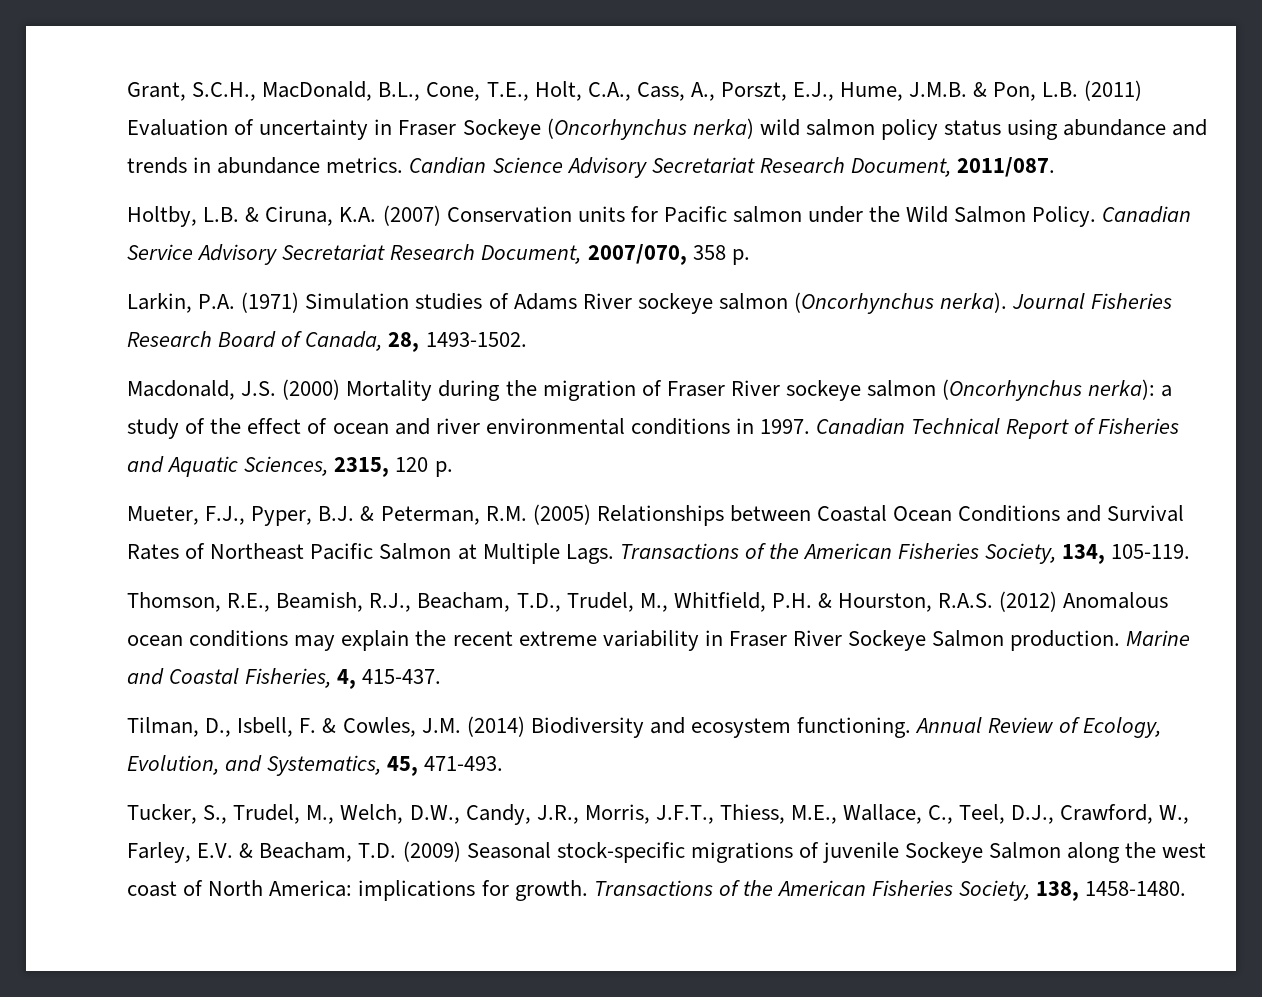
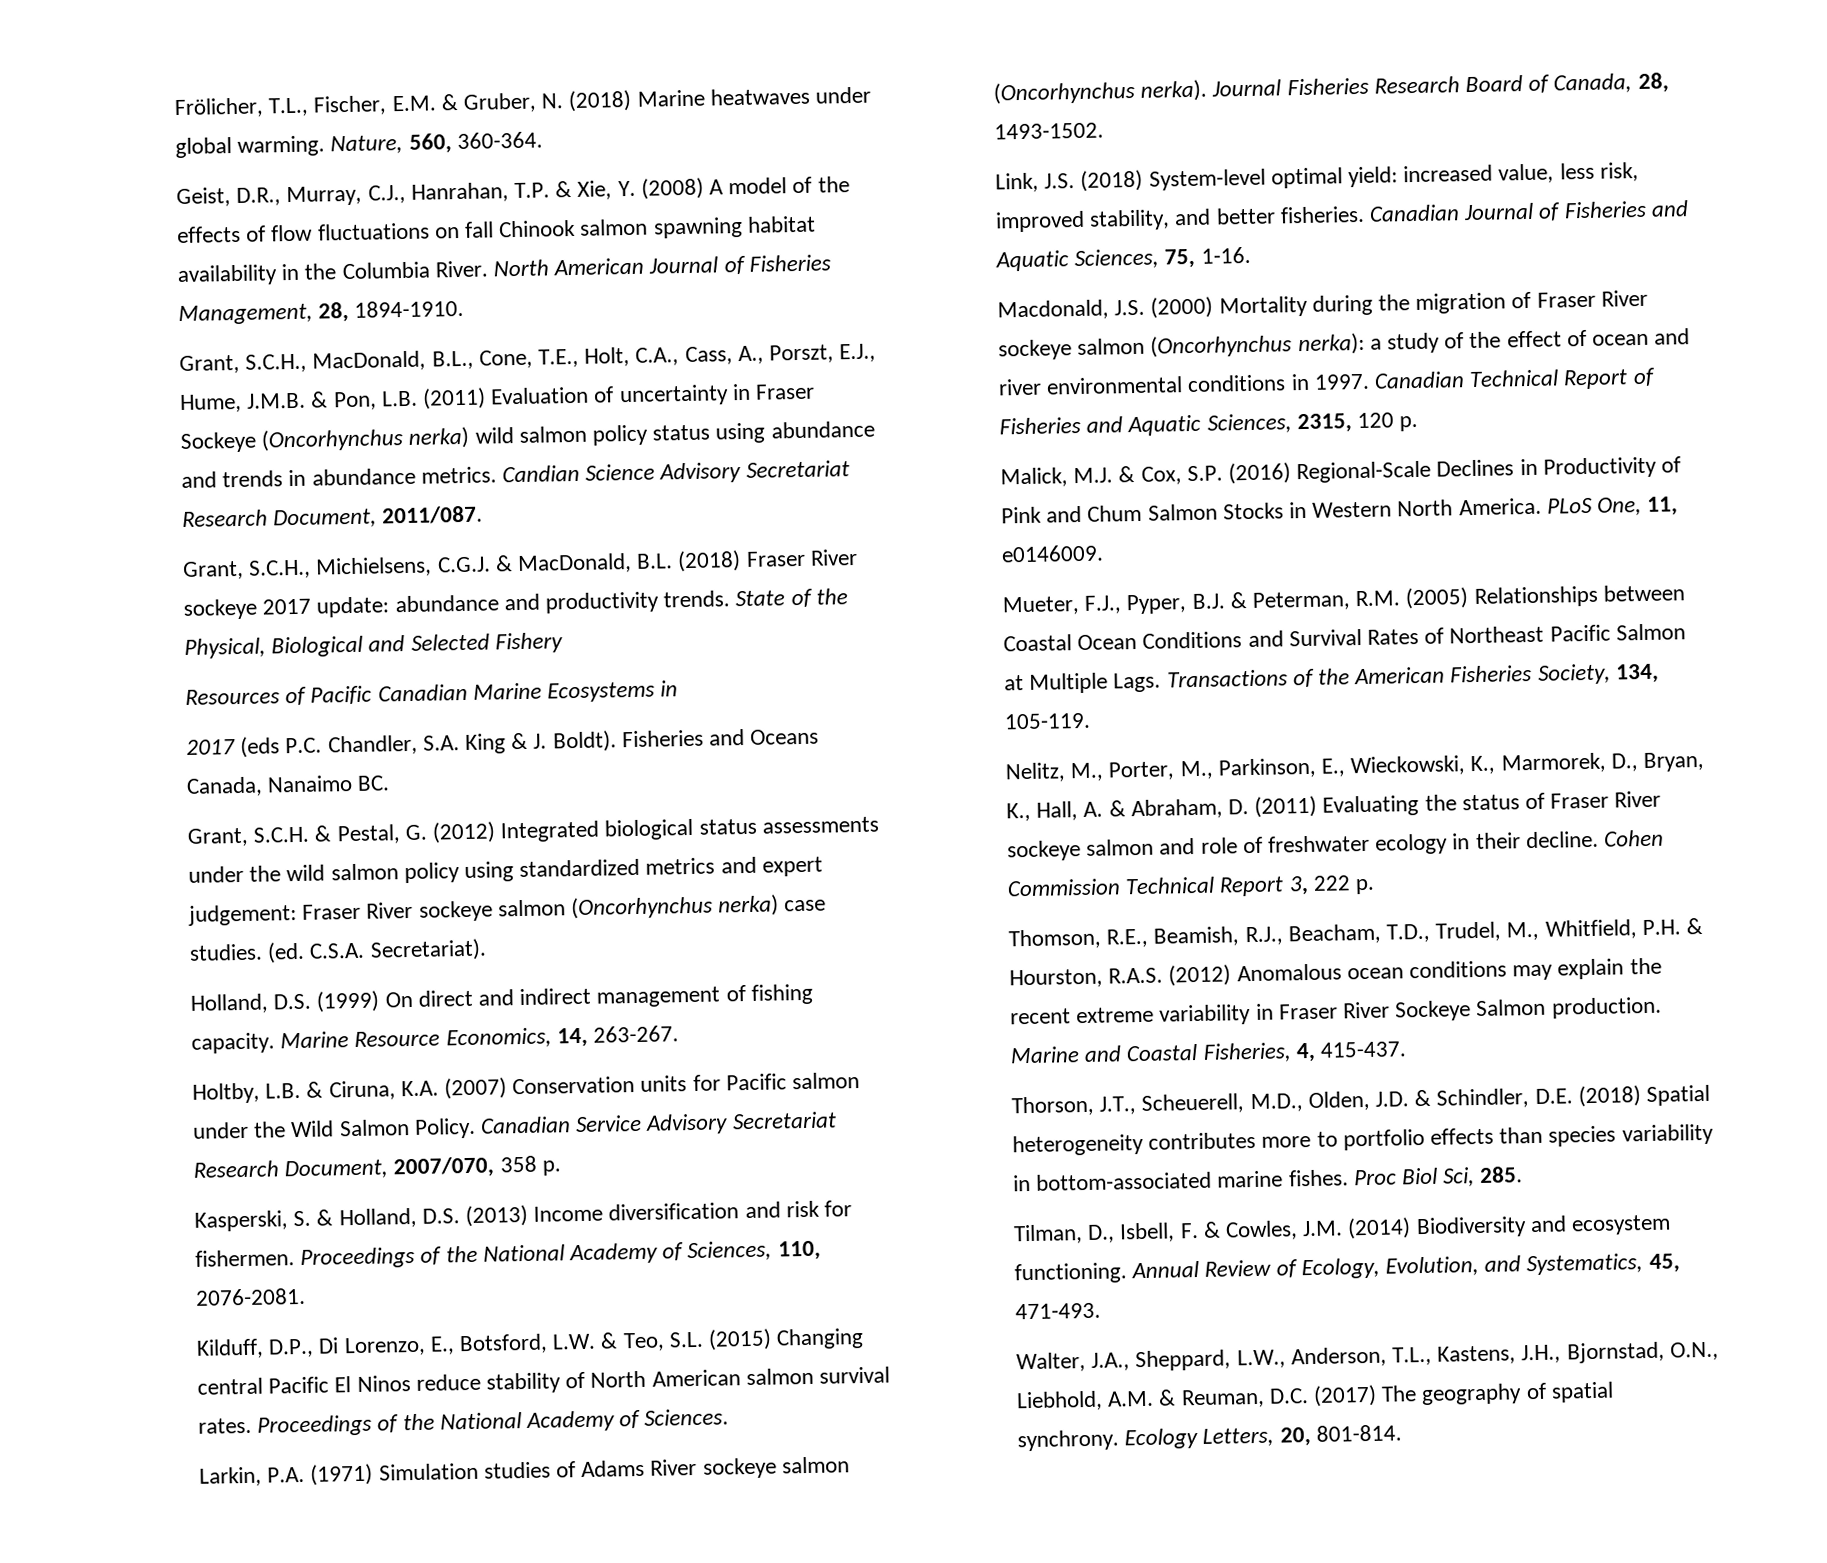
+ Frölicher, T.L., Fischer, E.M. & Gruber, N. (2018) Marine heatwaves under global warming. Nature, 560, 360-364.
+ Geist, D.R., Murray, C.J., Hanrahan, T.P. & Xie, Y. (2008) A model of the effects of flow fluctuations on fall Chinook salmon spawning habitat availability in the Columbia River. North American Journal of Fisheries Management, 28, 1894-1910.
+ Grant, S.C.H., Michielsens, C.G.J. & MacDonald, B.L. (2018) Fraser River sockeye 2017 update: abundance and productivity trends. State of the Physical, Biological and Selected Fishery
+ Resources of Pacific Canadian Marine Ecosystems in
+ 2017 (eds P.C. Chandler, S.A. King & J. Boldt). Fisheries and Oceans Canada, Nanaimo BC.
+ Grant, S.C.H. & Pestal, G. (2012) Integrated biological status assessments under the wild salmon policy using standardized metrics and expert judgement: Fraser River sockeye salmon (Oncorhynchus nerka) case studies. (ed. C.S.A. Secretariat).
+ Holland, D.S. (1999) On direct and indirect management of fishing capacity. Marine Resource Economics, 14, 263-267.
+ Kasperski, S. & Holland, D.S. (2013) Income diversification and risk for fishermen. Proceedings of the National Academy of Sciences, 110, 2076-2081.
+ Kilduff, D.P., Di Lorenzo, E., Botsford, L.W. & Teo, S.L. (2015) Changing central Pacific El Ninos reduce stability of North American salmon survival rates. Proceedings of the National Academy of Sciences.
+ Link, J.S. (2018) System-level optimal yield: increased value, less risk, improved stability, and better fisheries. Canadian Journal of Fisheries and Aquatic Sciences, 75, 1-16.
+ Malick, M.J. & Cox, S.P. (2016) Regional-Scale Declines in Productivity of Pink and Chum Salmon Stocks in Western North America. PLoS One, 11, e0146009.
+ Nelitz, M., Porter, M., Parkinson, E., Wieckowski, K., Marmorek, D., Bryan, K., Hall, A. & Abraham, D. (2011) Evaluating the status of Fraser River sockeye salmon and role of freshwater ecology in their decline. Cohen Commission Technical Report 3, 222 p.
+ Thorson, J.T., Scheuerell, M.D., Olden, J.D. & Schindler, D.E. (2018) Spatial heterogeneity contributes more to portfolio effects than species variability in bottom-associated marine fishes. Proc Biol Sci, 285.
- Tucker, S., Trudel, M., Welch, D.W., Candy, J.R., Morris, J.F.T., Thiess, M.E., Wallace, C., Teel, D.J., Crawford, W., Farley, E.V. & Beacham, T.D. (2009) Seasonal stock-specific migrations of juvenile Sockeye Salmon along the west coast of North America: implications for growth. Transactions of the American Fisheries Society, 138, 1458-1480.
+ Walter, J.A., Sheppard, L.W., Anderson, T.L., Kastens, J.H., Bjornstad, O.N., Liebhold, A.M. & Reuman, D.C. (2017) The geography of spatial synchrony. Ecology Letters, 20, 801-814.

